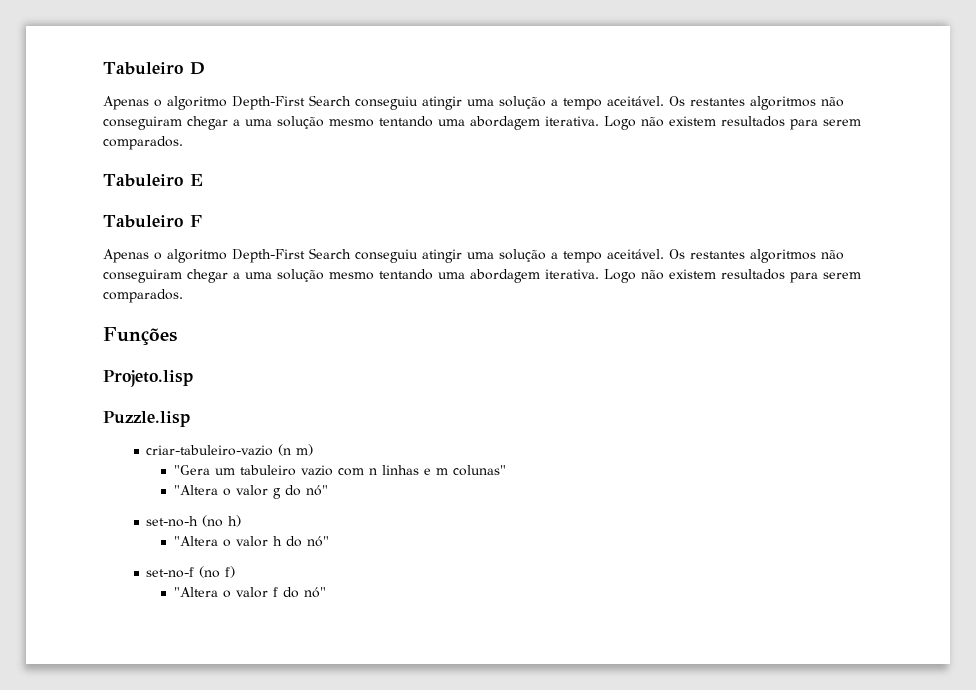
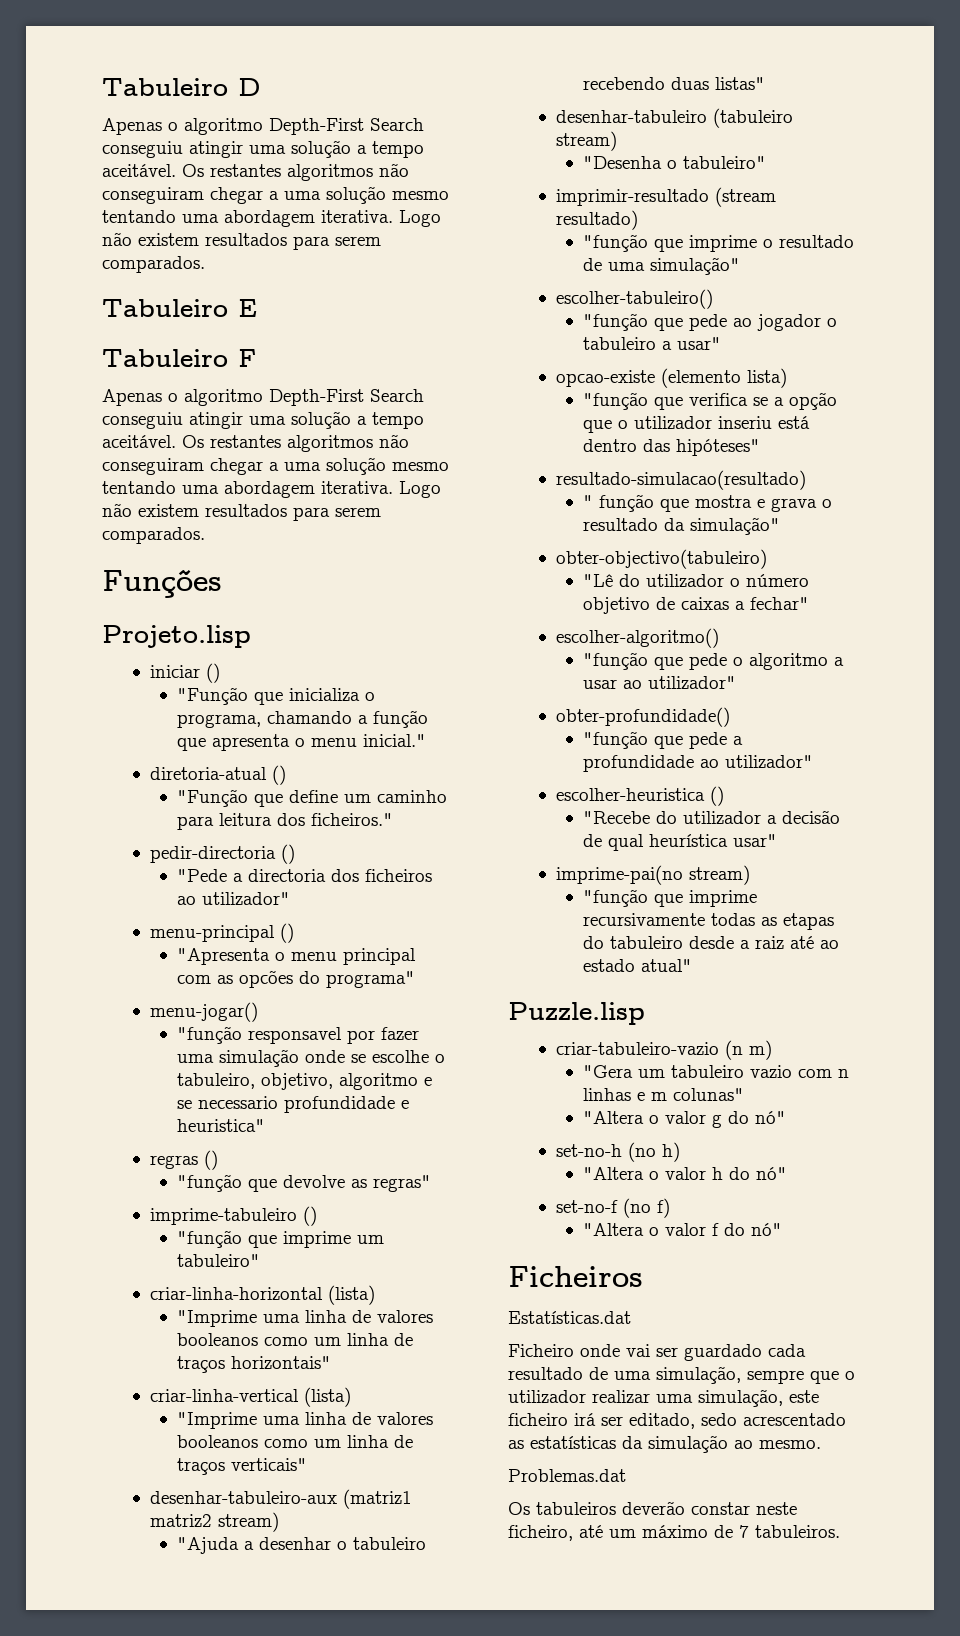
+ iniciar ()
+ "Função que inicializa o programa, chamando a função que apresenta o menu inicial."
+ diretoria-atual ()
+ "Função que define um caminho para leitura dos ficheiros."
+ pedir-directoria ()
+ "Pede a directoria dos ficheiros ao utilizador"
+ menu-principal ()
+ "Apresenta o menu principal com as opcões do programa"
+ menu-jogar()
+ "função responsavel por fazer uma simulação onde se escolhe o tabuleiro, objetivo, algoritmo e se necessario profundidade e heuristica"
+ regras ()
+ "função que devolve as regras"
+ imprime-tabuleiro ()
+ "função que imprime um tabuleiro"
+ criar-linha-horizontal (lista)
+ "Imprime uma linha de valores booleanos como um linha de traços horizontais"
+ criar-linha-vertical (lista)
+ "Imprime uma linha de valores booleanos como um linha de traços verticais"
+ desenhar-tabuleiro-aux (matriz1 matriz2 stream)
+ "Ajuda a desenhar o tabuleiro recebendo duas listas"
+ desenhar-tabuleiro (tabuleiro stream)
+ "Desenha o tabuleiro"
+ imprimir-resultado (stream resultado)
+ "função que imprime o resultado de uma simulação"
+ escolher-tabuleiro()
+ "função que pede ao jogador o tabuleiro a usar"
+ opcao-existe (elemento lista)
+ "função que verifica se a opção que o utilizador inseriu está dentro das hipóteses"
+ resultado-simulacao(resultado)
+ " função que mostra e grava o resultado da simulação"
+ obter-objectivo(tabuleiro)
+ "Lê do utilizador o número objetivo de caixas a fechar"
+ escolher-algoritmo()
+ "função que pede o algoritmo a usar ao utilizador"
+ obter-profundidade()
+ "função que pede a profundidade ao utilizador"
+ escolher-heuristica ()
+ "Recebe do utilizador a decisão de qual heurística usar"
+ imprime-pai(no stream)
+ "função que imprime recursivamente todas as etapas do tabuleiro desde a raiz até ao estado atual"
+ Ficheiros
+ Estatísticas.dat
+ Ficheiro onde vai ser guardado cada resultado de uma simulação, sempre que o utilizador realizar uma simulação, este ficheiro irá ser editado, sedo acrescentado as estatísticas da simulação ao mesmo.
+ Problemas.dat
+ Os tabuleiros deverão constar neste ficheiro, até um máximo de 7 tabuleiros.

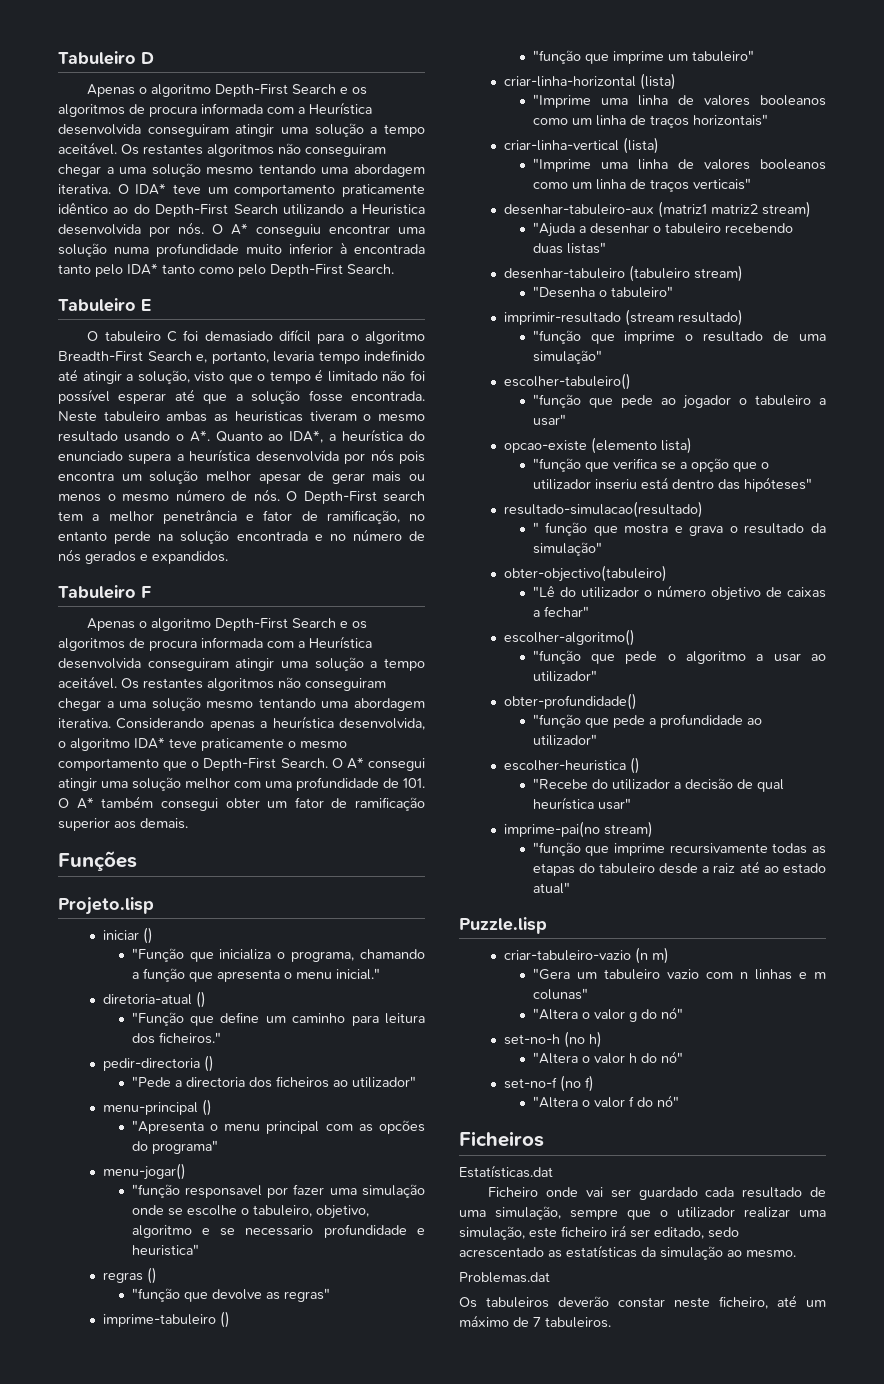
  Tabuleiro D
- Apenas o algoritmo Depth-First Search conseguiu atingir uma solução a tempo aceitável. Os restantes algoritmos não conseguiram chegar a uma solução mesmo tentando uma abordagem iterativa. Logo não existem resultados para serem comparados.
+ Apenas o algoritmo Depth-First Search e os algoritmos de procura informada com a Heurística desenvolvida conseguiram atingir uma solução a tempo aceitável. Os restantes algoritmos não conseguiram chegar a uma solução mesmo tentando uma abordagem iterativa. O IDA* teve um comportamento praticamente idêntico ao do Depth-First Search utilizando a Heuristica desenvolvida por nós. O A* conseguiu encontrar uma solução numa profundidade muito inferior à encontrada tanto pelo IDA* tanto como pelo Depth-First Search.
  Tabuleiro E
+ O tabuleiro C foi demasiado difícil para o algoritmo Breadth-First Search e, portanto, levaria tempo indefinido até atingir a solução, visto que o tempo é limitado não foi possível esperar até que a solução fosse encontrada. Neste tabuleiro ambas as heuristicas tiveram o mesmo resultado usando o A*. Quanto ao IDA*, a heurística do enunciado supera a heurística desenvolvida por nós pois encontra um solução melhor apesar de gerar mais ou menos o mesmo número de nós. O Depth-First search tem a melhor penetrância e fator de ramificação, no entanto perde na solução encontrada e no número de nós gerados e expandidos.
  Tabuleiro F
- Apenas o algoritmo Depth-First Search conseguiu atingir uma solução a tempo aceitável. Os restantes algoritmos não conseguiram chegar a uma solução mesmo tentando uma abordagem iterativa. Logo não existem resultados para serem comparados.
+ Apenas o algoritmo Depth-First Search e os algoritmos de procura informada com a Heurística desenvolvida conseguiram atingir uma solução a tempo aceitável. Os restantes algoritmos não conseguiram chegar a uma solução mesmo tentando uma abordagem iterativa. Considerando apenas a heurística desenvolvida, o algoritmo IDA* teve praticamente o mesmo comportamento que o Depth-First Search. O A* consegui atingir uma solução melhor com uma profundidade de 101. O A* também consegui obter um fator de ramificação superior aos demais.

